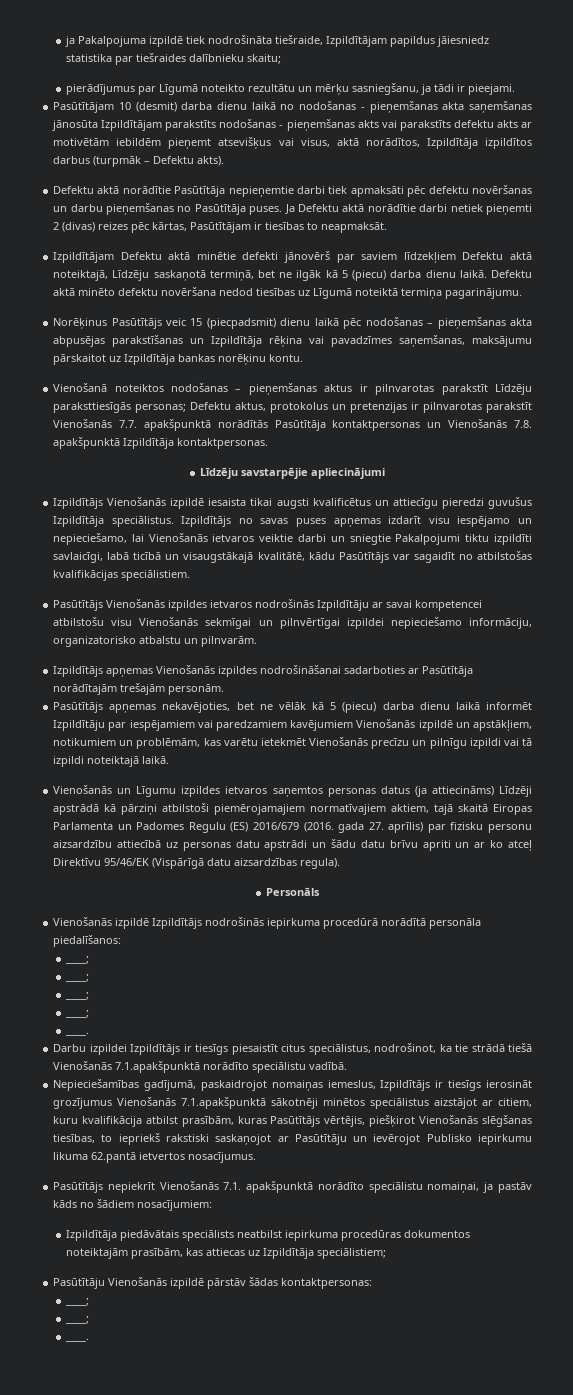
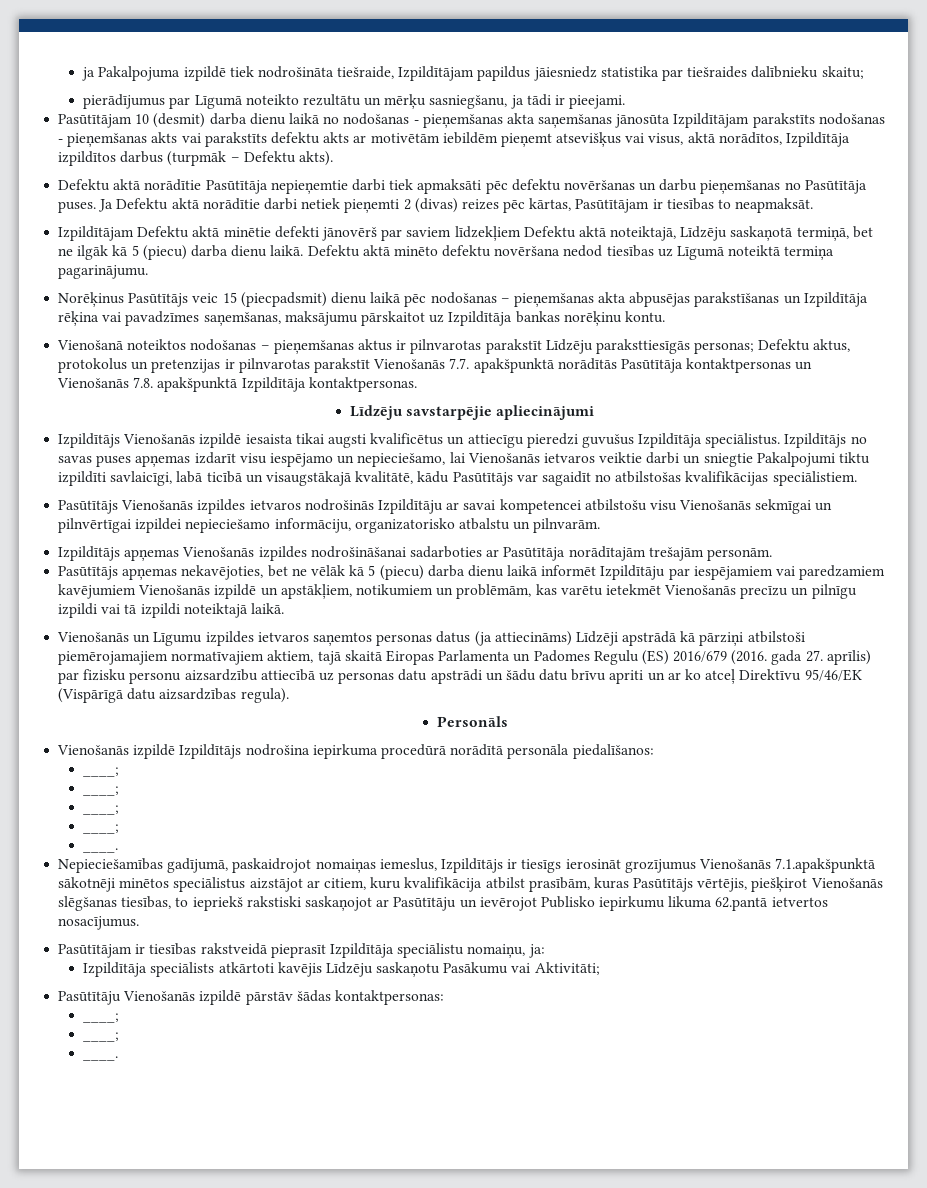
- Vienošanās izpildē Izpildītājs nodrošinās iepirkuma procedūrā norādītā personāla piedalīšanos:
+ Vienošanās izpildē Izpildītājs nodrošina iepirkuma procedūrā norādītā personāla piedalīšanos:
- Darbu izpildei Izpildītājs ir tiesīgs piesaistīt citus speciālistus, nodrošinot, ka tie strādā tiešā Vienošanās 7.1.apakšpunktā norādīto speciālistu vadībā.
- Pasūtītājs nepiekrīt Vienošanās 7.1. apakšpunktā norādīto speciālistu nomaiņai, ja pastāv kāds no šādiem nosacījumiem:
- Izpildītāja piedāvātais speciālists neatbilst iepirkuma procedūras dokumentos noteiktajām prasībām, kas attiecas uz Izpildītāja speciālistiem;
+ Pasūtītājam ir tiesības rakstveidā pieprasīt Izpildītāja speciālistu nomaiņu, ja:
+ Izpildītāja speciālists atkārtoti kavējis Līdzēju saskaņotu Pasākumu vai Aktivitāti;

